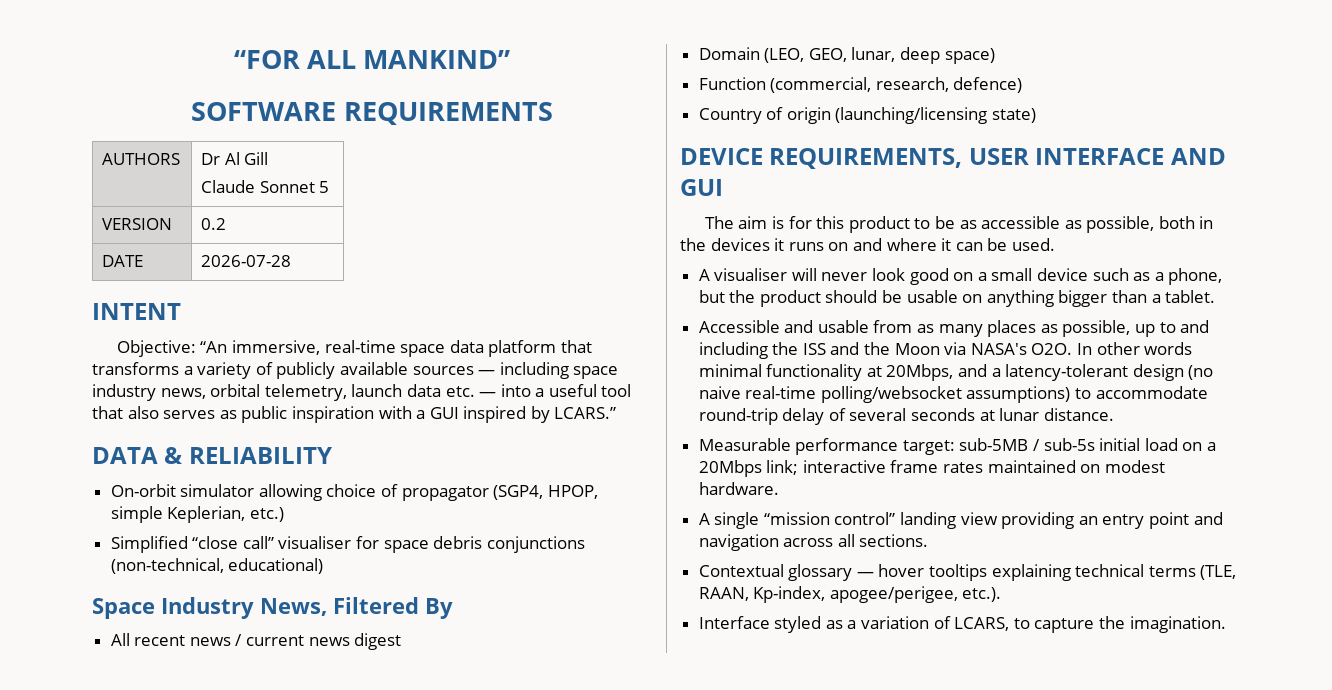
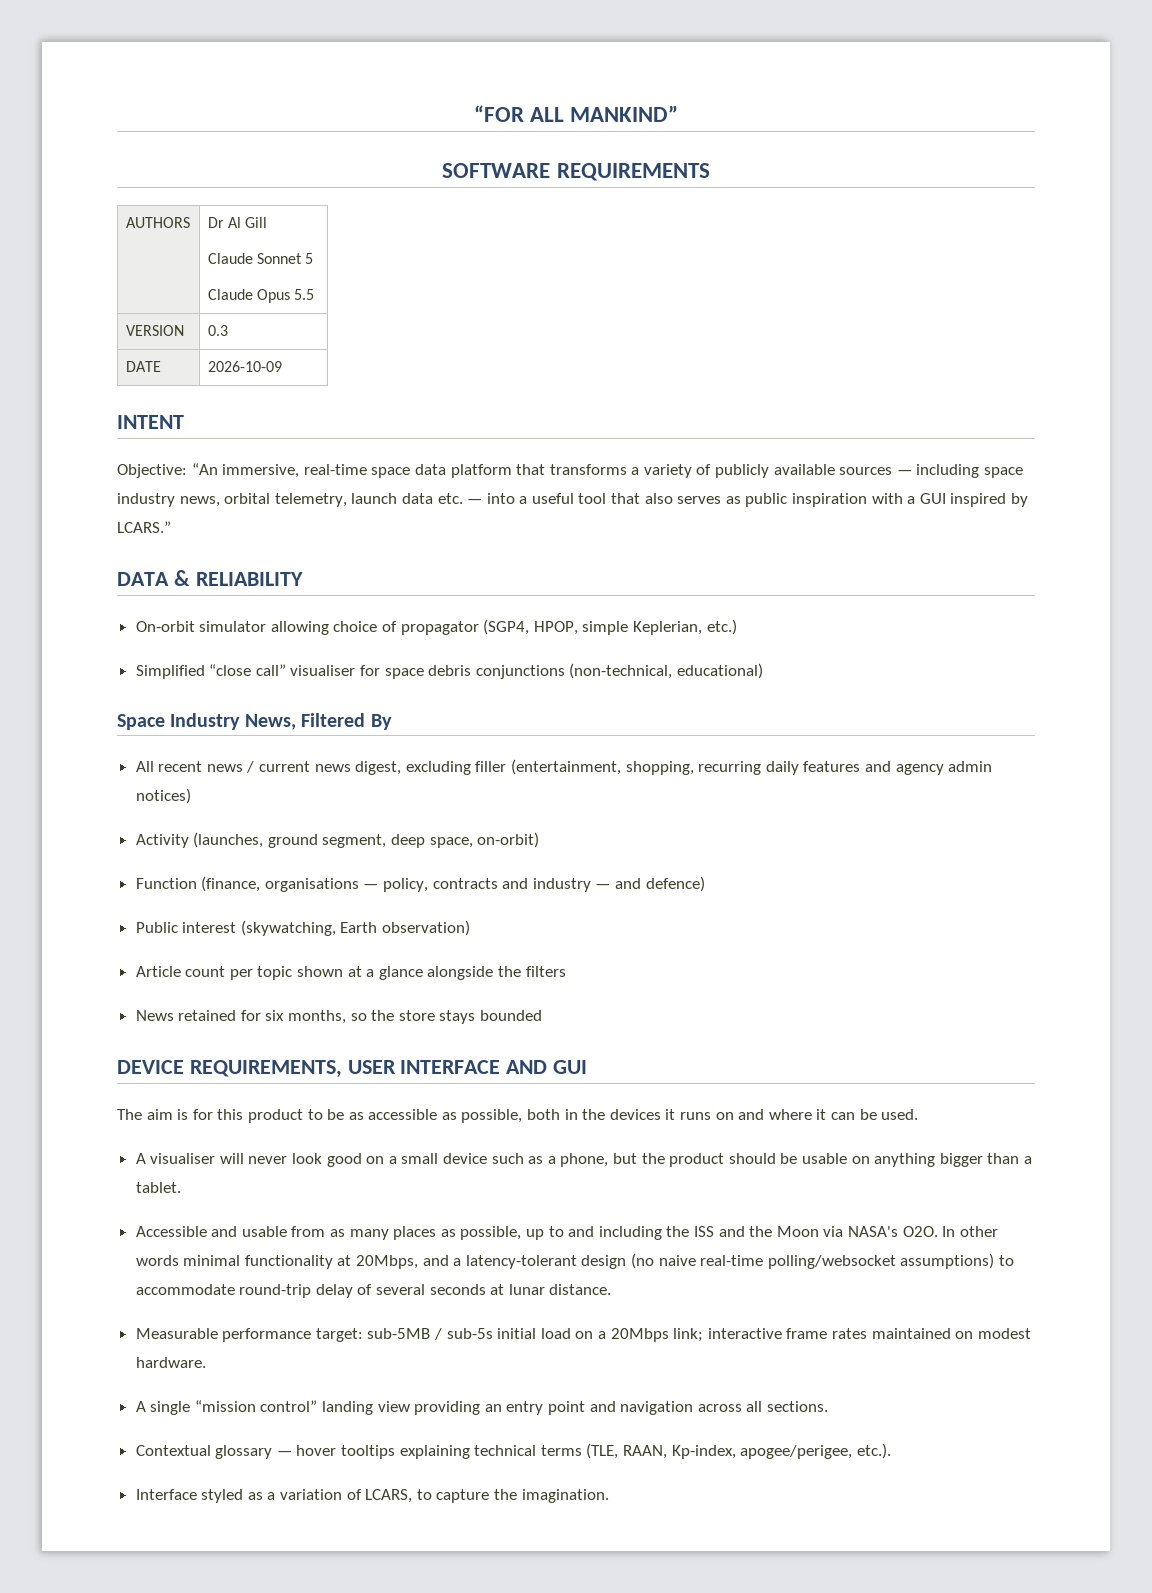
  AUTHORS | Dr Al Gill
  Claude Sonnet 5
+ Claude Opus 5.5
- VERSION | 0.2
+ VERSION | 0.3
- DATE | 2026-07-28
+ DATE | 2026-10-09
- All recent news / current news digest
- Domain (LEO, GEO, lunar, deep space)
- Function (commercial, research, defence)
- Country of origin (launching/licensing state)
+ All recent news / current news digest, excluding filler (entertainment, shopping, recurring daily features and agency admin notices)
+ Activity (launches, ground segment, deep space, on-orbit)
+ Function (finance, organisations — policy, contracts and industry — and defence)
+ Public interest (skywatching, Earth observation)
+ Article count per topic shown at a glance alongside the filters
+ News retained for six months, so the store stays bounded

